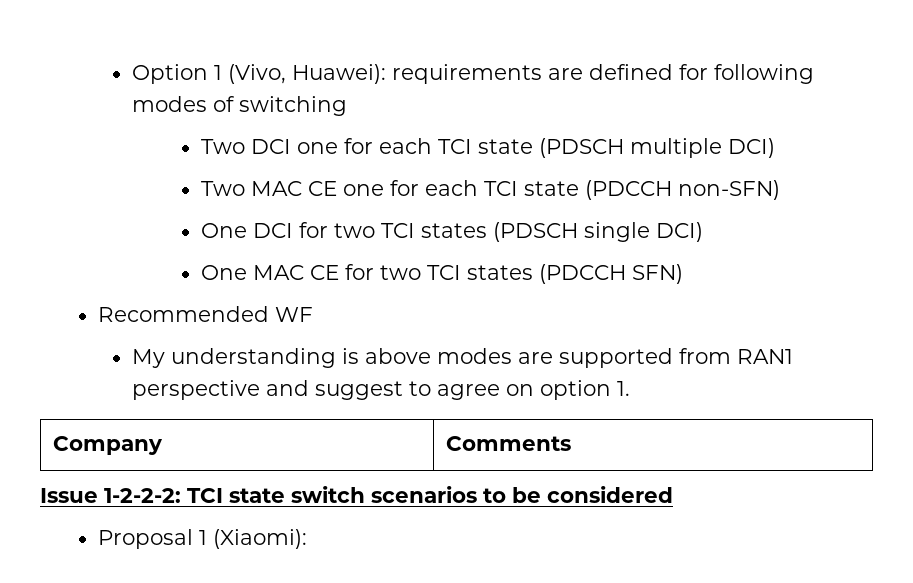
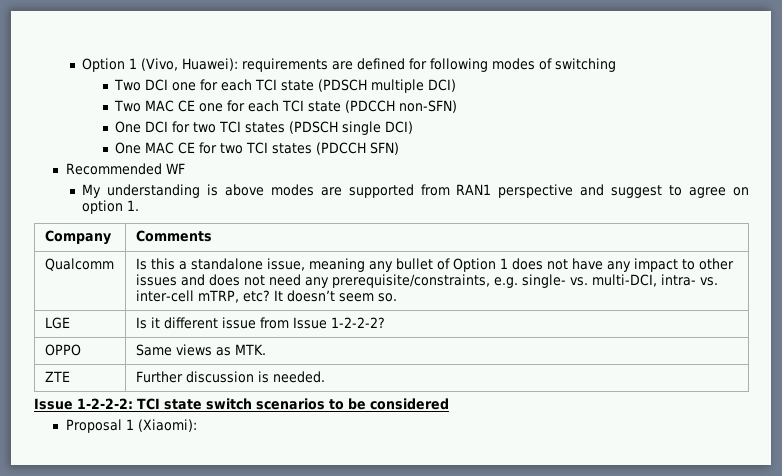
+ Qualcomm | Is this a standalone issue, meaning any bullet of Option 1 does not have any impact to other issues and does not need any prerequisite/constraints, e.g. single- vs. multi-DCI, intra- vs. inter-cell mTRP, etc? It doesn’t seem so.
+ LGE | Is it different issue from Issue 1-2-2-2?
+ OPPO | Same views as MTK.
+ ZTE | Further discussion is needed.

